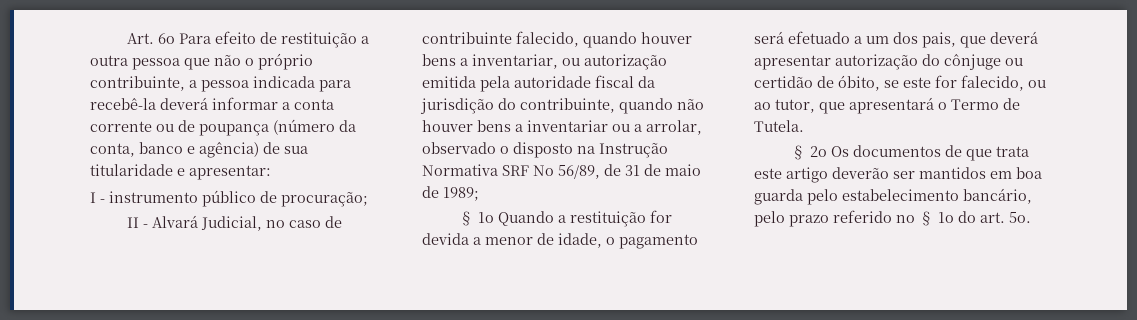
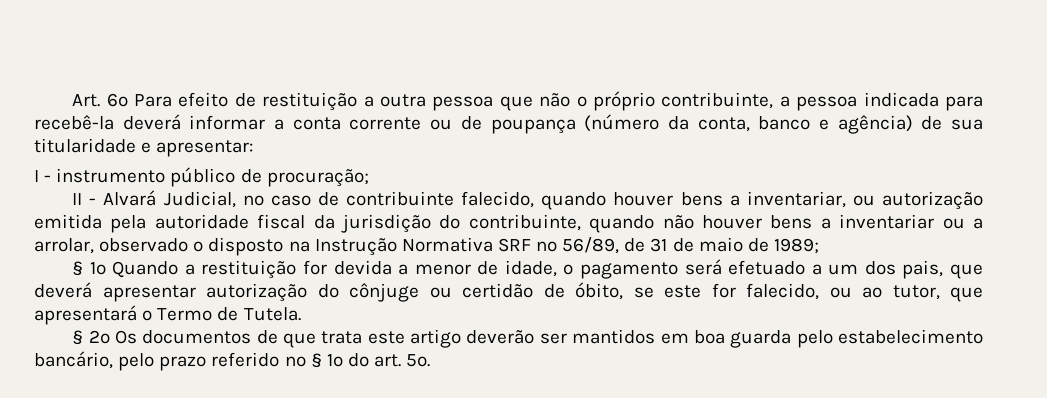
- Art. 6o Para efeito de restituição a outra pessoa que não o próprio contribuinte, a pessoa indicada para recebê-la deverá informar a conta corrente ou de poupança (número da conta, banco e agência) de sua titularidade e apresentar:
+ Art. 6º Para efeito de restituição a outra pessoa que não o próprio contribuinte, a pessoa indicada para recebê-la deverá informar a conta corrente ou de poupança (número da conta, banco e agência) de sua titularidade e apresentar:
- II - Alvará Judicial, no caso de contribuinte falecido, quando houver bens a inventariar, ou autorização emitida pela autoridade fiscal da jurisdição do contribuinte, quando não houver bens a inventariar ou a arrolar, observado o disposto na Instrução Normativa SRF No 56/89, de 31 de maio de 1989;
+ II - Alvará Judicial, no caso de contribuinte falecido, quando houver bens a inventariar, ou autorização emitida pela autoridade fiscal da jurisdição do contribuinte, quando não houver bens a inventariar ou a arrolar, observado o disposto na Instrução Normativa SRF nº 56/89, de 31 de maio de 1989;
- § 1o Quando a restituição for devida a menor de idade, o pagamento será efetuado a um dos pais, que deverá apresentar autorização do cônjuge ou certidão de óbito, se este for falecido, ou ao tutor, que apresentará o Termo de Tutela.
+ § 1º Quando a restituição for devida a menor de idade, o pagamento será efetuado a um dos pais, que deverá apresentar autorização do cônjuge ou certidão de óbito, se este for falecido, ou ao tutor, que apresentará o Termo de Tutela.
- § 2o Os documentos de que trata este artigo deverão ser mantidos em boa guarda pelo estabelecimento bancário, pelo prazo referido no § 1o do art. 5o.
+ § 2º Os documentos de que trata este artigo deverão ser mantidos em boa guarda pelo estabelecimento bancário, pelo prazo referido no § 1º do art. 5º.

